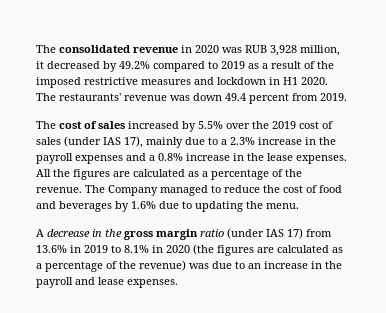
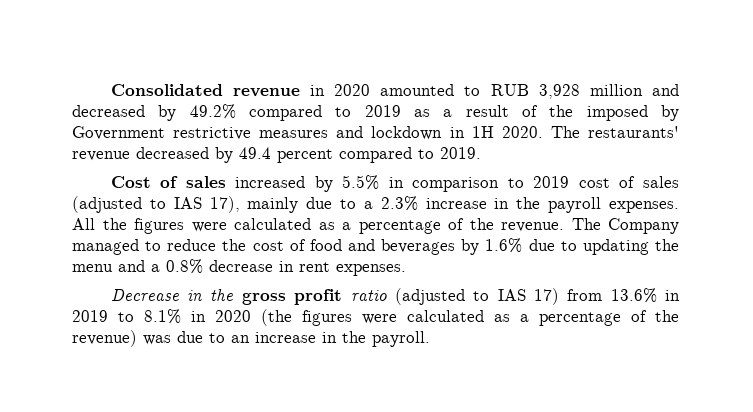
- The consolidated revenue in 2020 was RUB 3,928 million, it decreased by 49.2% compared to 2019 as a result of the imposed restrictive measures and lockdown in H1 2020.
+ Consolidated revenue in 2020 amounted to RUB 3,928 million and decreased by 49.2% compared to 2019 as a result of the imposed by Government restrictive measures and lockdown in 1H 2020.
- The restaurants' revenue was down 49.4 percent from 2019.
+ The restaurants' revenue decreased by 49.4 percent compared to 2019.
- The cost of sales increased by 5.5% over the 2019 cost of sales (under IAS 17), mainly due to a 2.3% increase in the payroll expenses and a 0.8% increase in the lease expenses.
+ Cost of sales increased by 5.5% in comparison to 2019 cost of sales (adjusted to IAS 17), mainly due to a 2.3% increase in the payroll expenses.
- All the figures are calculated as a percentage of the revenue.
+ All the figures were calculated as a percentage of the revenue.
- The Company managed to reduce the cost of food and beverages by 1.6% due to updating the menu.
- A decrease in the gross margin ratio (under IAS 17) from 13.6% in 2019 to 8.1% in 2020 (the figures are calculated as a percentage of the revenue) was due to an increase in the payroll and lease expenses.
+ The Company managed to reduce the cost of food and beverages by 1.6% due to updating the menu and a 0.8% decrease in rent expenses.
+ Decrease in the gross profit ratio (adjusted to IAS 17) from 13.6% in 2019 to 8.1% in 2020 (the figures were calculated as a percentage of the revenue) was due to an increase in the payroll.

